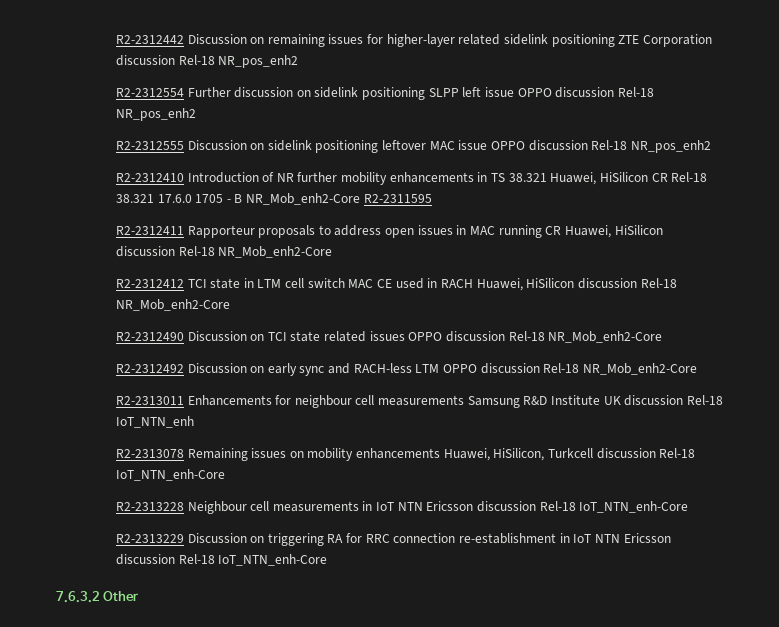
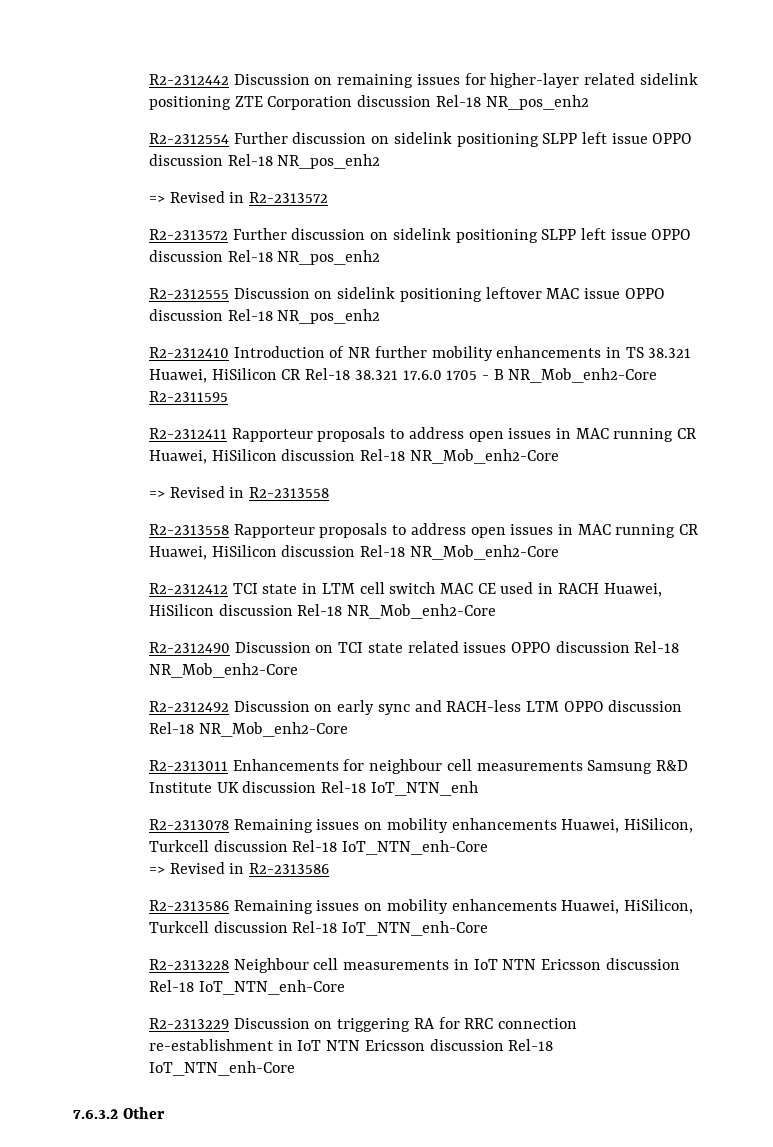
+ => Revised in R2-2313572
+ R2-2313572 Further discussion on sidelink positioning SLPP left issue OPPO discussion Rel-18 NR_pos_enh2
+ => Revised in R2-2313558
+ R2-2313558 Rapporteur proposals to address open issues in MAC running CR Huawei, HiSilicon discussion Rel-18 NR_Mob_enh2-Core
+ => Revised in R2-2313586
+ R2-2313586 Remaining issues on mobility enhancements Huawei, HiSilicon, Turkcell discussion Rel-18 IoT_NTN_enh-Core

